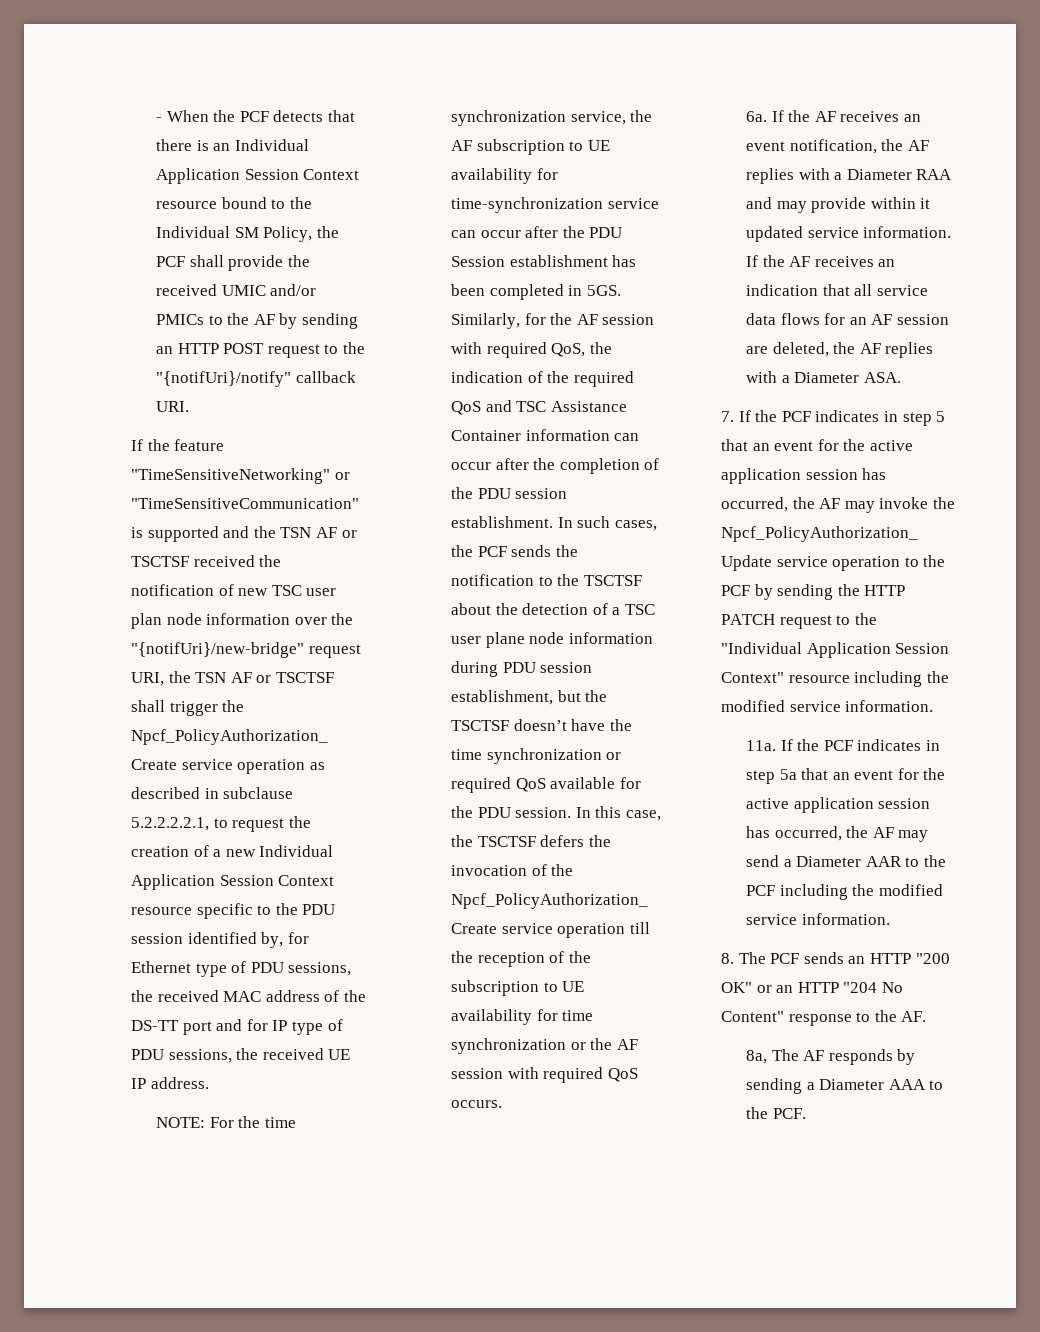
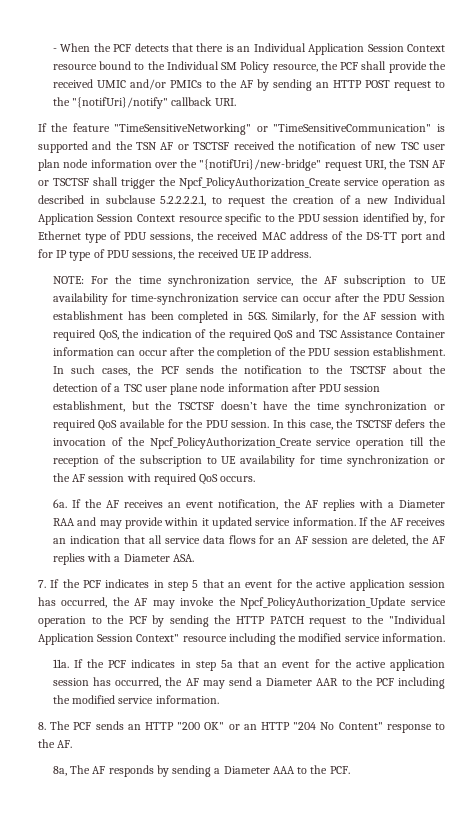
- - When the PCF detects that there is an Individual Application Session Context resource bound to the Individual SM Policy, the PCF shall provide the received UMIC and/or PMICs to the AF by sending an HTTP POST request to the "{notifUri}/notify" callback URI.
+ - When the PCF detects that there is an Individual Application Session Context resource bound to the Individual SM Policy resource, the PCF shall provide the received UMIC and/or PMICs to the AF by sending an HTTP POST request to the "{notifUri}/notify" callback URI.
- In such cases, the PCF sends the notification to the TSCTSF about the detection of a TSC user plane node information during PDU session establishment, but the TSCTSF doesn’t have the time synchronization or required QoS available for the PDU session.
+ In such cases, the PCF sends the notification to the TSCTSF about the detection of a TSC user plane node information after PDU session establishment, but the TSCTSF doesn’t have the time synchronization or required QoS available for the PDU session.

